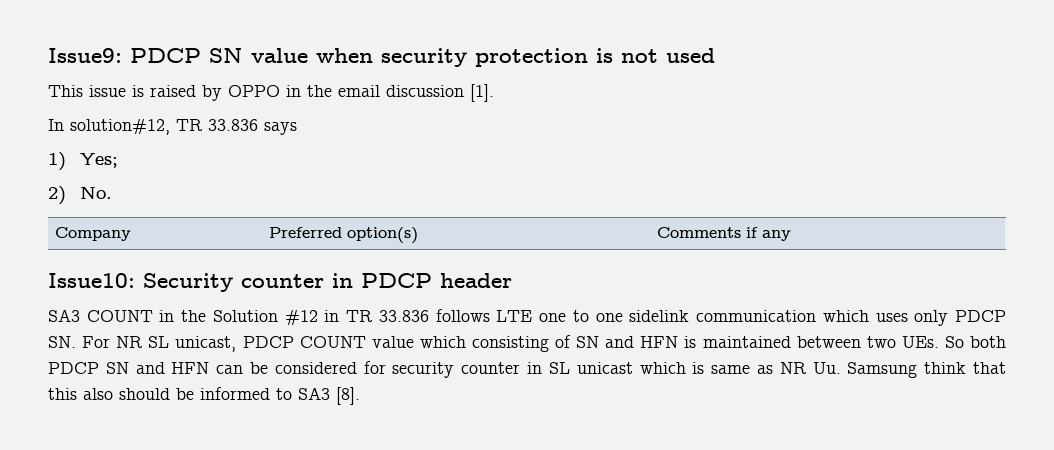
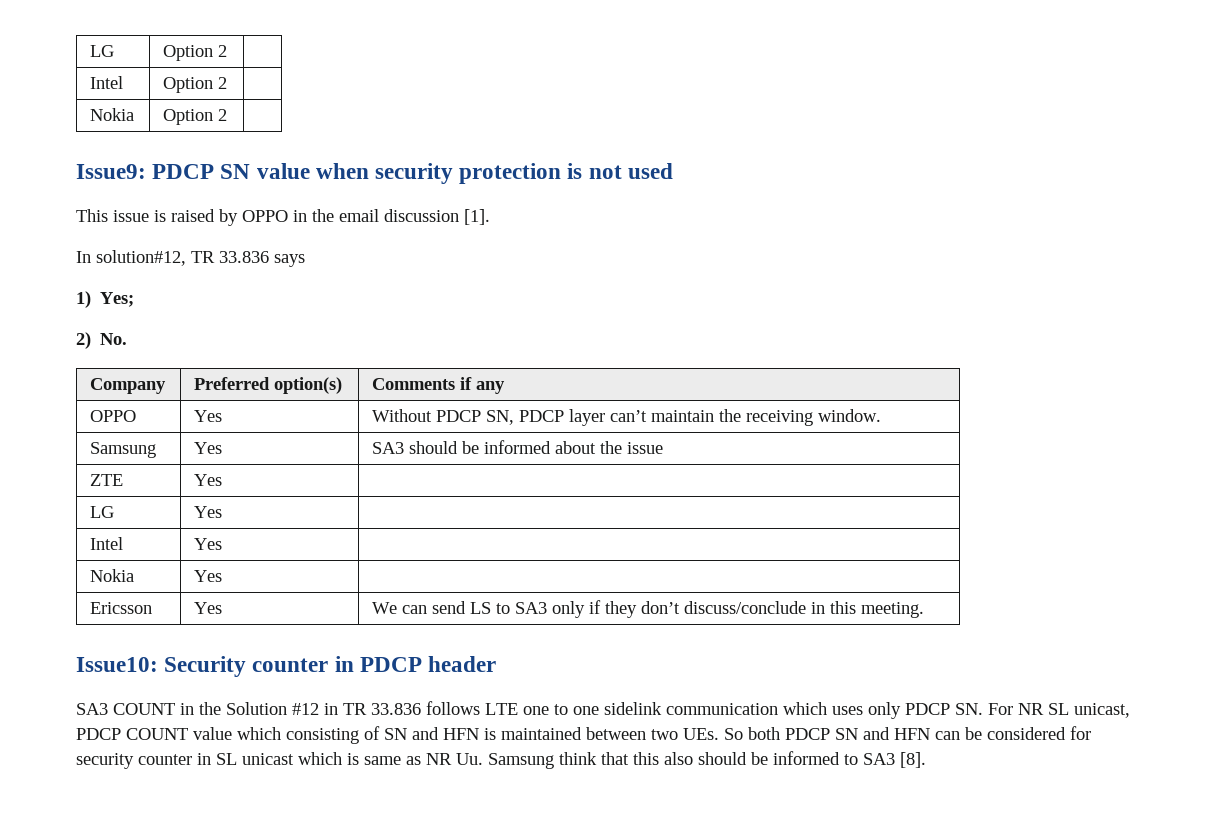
+ LG | Option 2 |
+ Intel | Option 2 |
+ Nokia | Option 2 |
+ OPPO | Yes | Without PDCP SN, PDCP layer can’t maintain the receiving window.
+ Samsung | Yes | SA3 should be informed about the issue
+ ZTE | Yes |
+ LG | Yes |
+ Intel | Yes |
+ Nokia | Yes |
+ Ericsson | Yes | We can send LS to SA3 only if they don’t discuss/conclude in this meeting.

